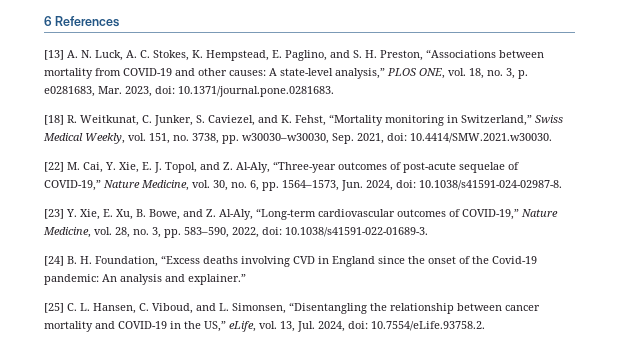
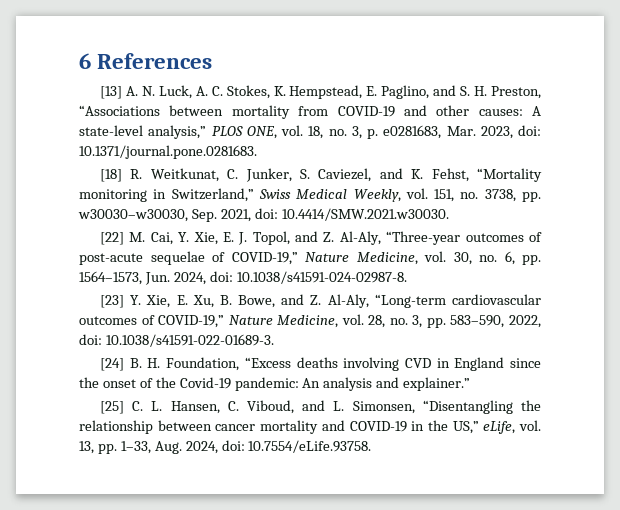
- [25] C. L. Hansen, C. Viboud, and L. Simonsen, “Disentangling the relationship between cancer mortality and COVID-19 in the US,” eLife, vol. 13, Jul. 2024, doi: 10.7554/eLife.93758.2.
+ [25] C. L. Hansen, C. Viboud, and L. Simonsen, “Disentangling the relationship between cancer mortality and COVID-19 in the US,” eLife, vol. 13, pp. 1–33, Aug. 2024, doi: 10.7554/eLife.93758.

